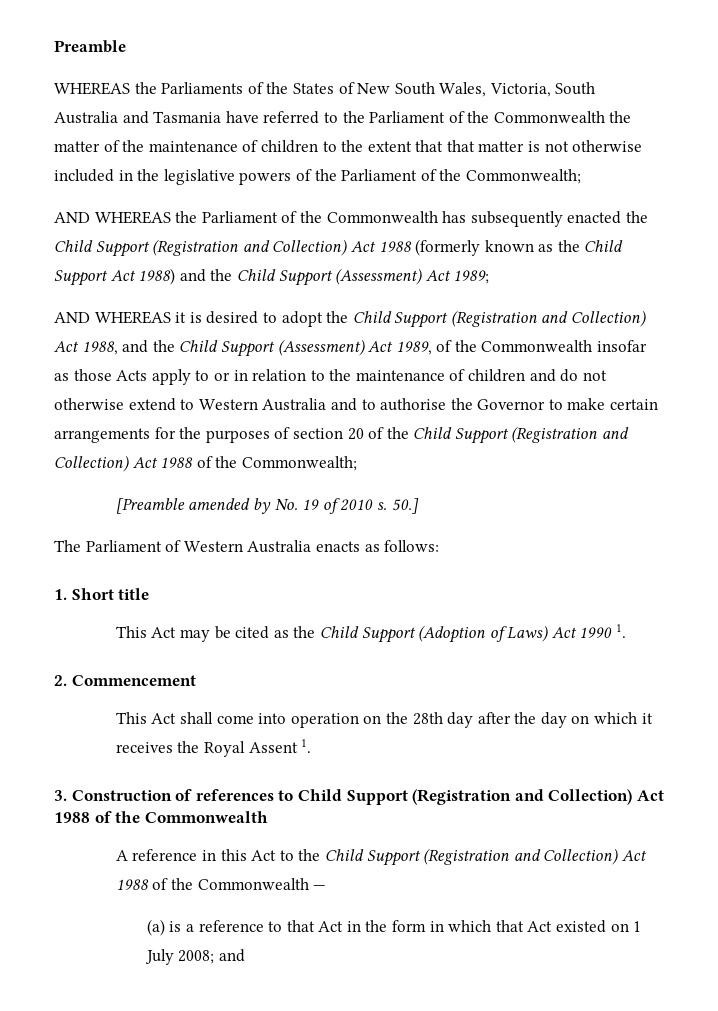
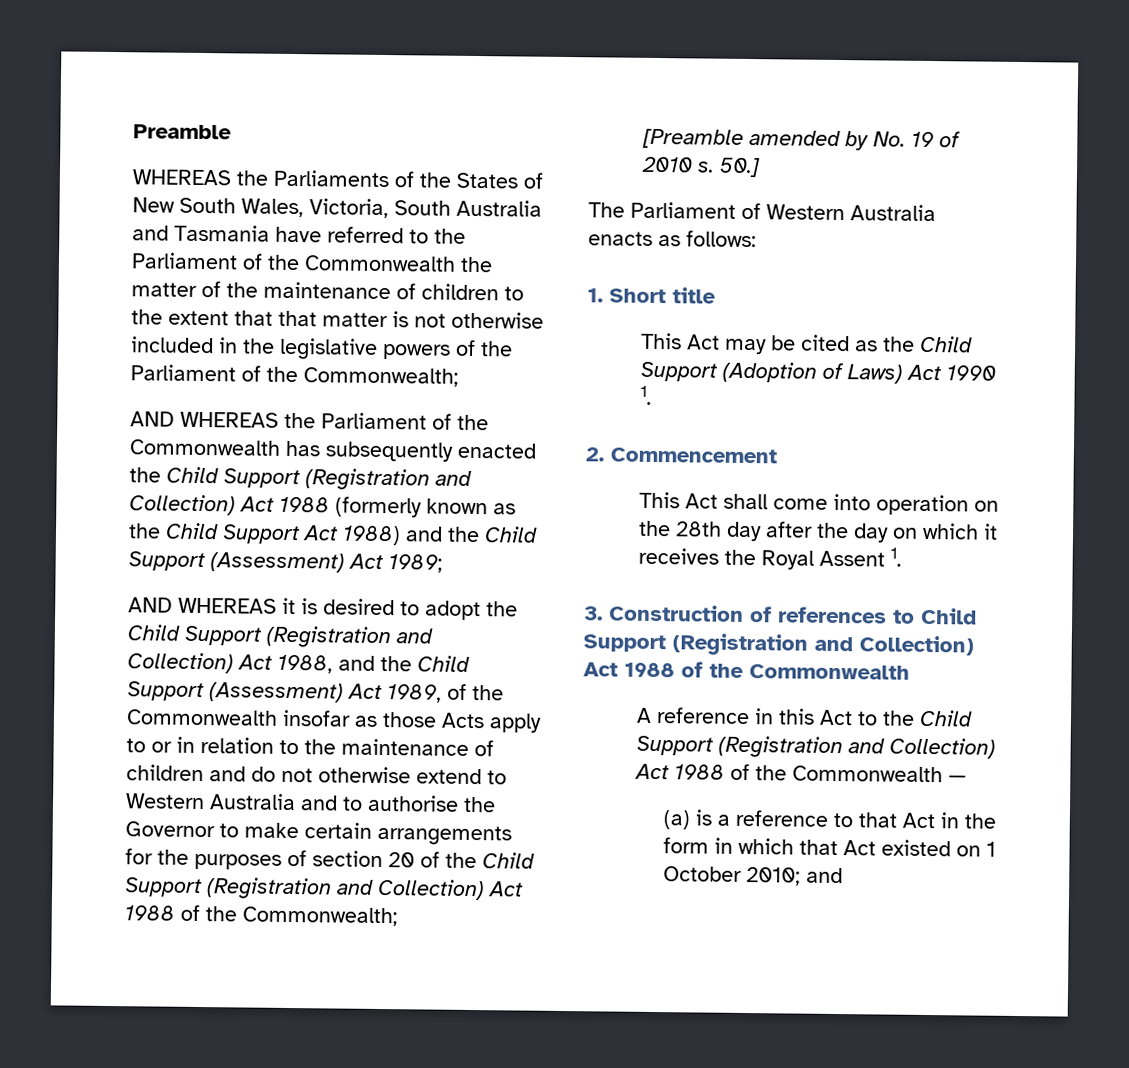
- (a) is a reference to that Act in the form in which that Act existed on 1 July 2008; and
+ (a) is a reference to that Act in the form in which that Act existed on 1 October 2010; and

